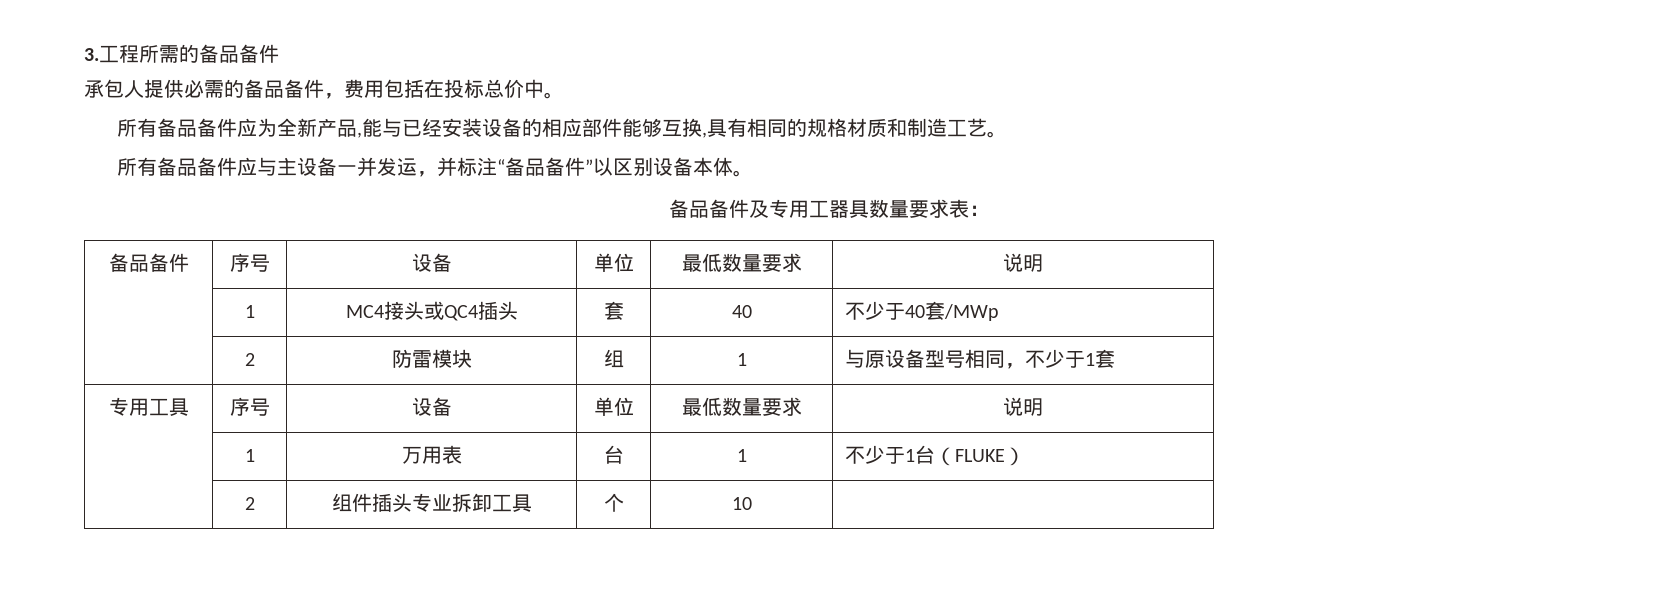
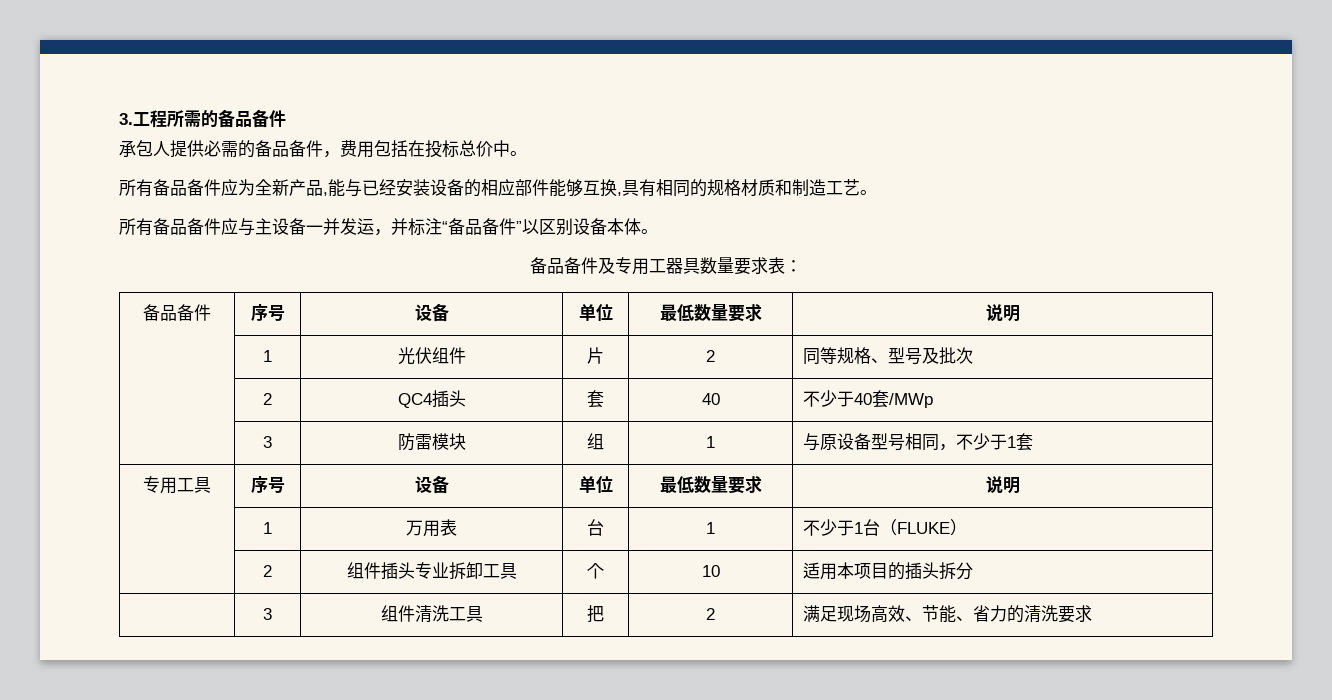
- | 1 | MC4接头或QC4插头 | 套 | 40 | 不少于40套/MWp
+ | 1 | 光伏组件 | 片 | 2 | 同等规格、型号及批次
+ | 2 | QC4插头 | 套 | 40 | 不少于40套/MWp
- | 2 | 防雷模块 | 组 | 1 | 与原设备型号相同，不少于1套
+ | 3 | 防雷模块 | 组 | 1 | 与原设备型号相同，不少于1套
- | 2 | 组件插头专业拆卸工具 | 个 | 10 |
+ | 2 | 组件插头专业拆卸工具 | 个 | 10 | 适用本项目的插头拆分
+ | 3 | 组件清洗工具 | 把 | 2 | 满足现场高效、节能、省力的清洗要求

